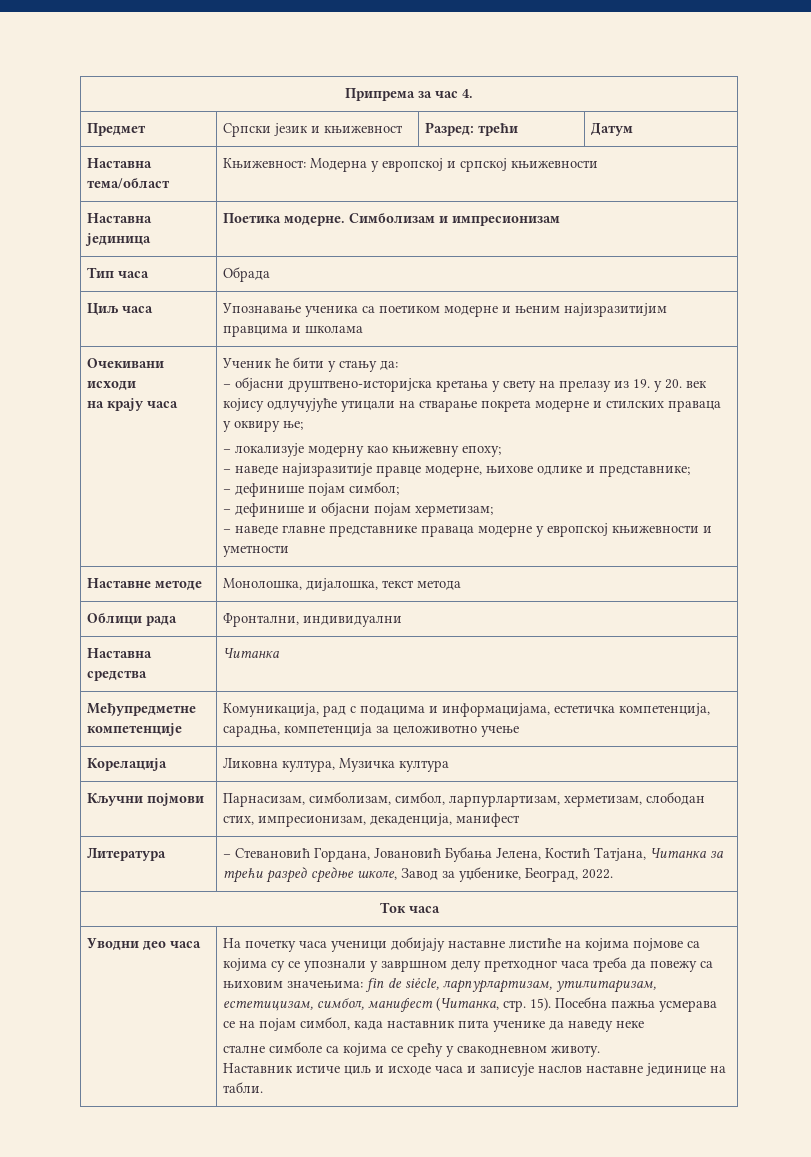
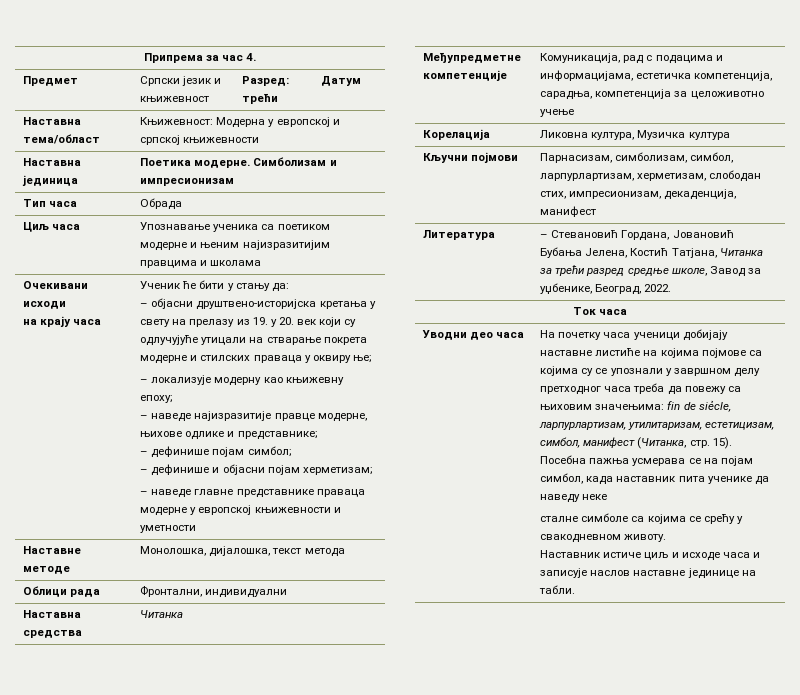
- – објасни друштвено-историјска кретања у свету на прелазу из 19. у 20. век којису одлучујуће утицали на стварање покрета модерне и стилских праваца у оквиру ње;
+ – објасни друштвено-историјска кретања у свету на прелазу из 19. у 20. век који су одлучујуће утицали на стварање покрета модерне и стилских праваца у оквиру ње;

